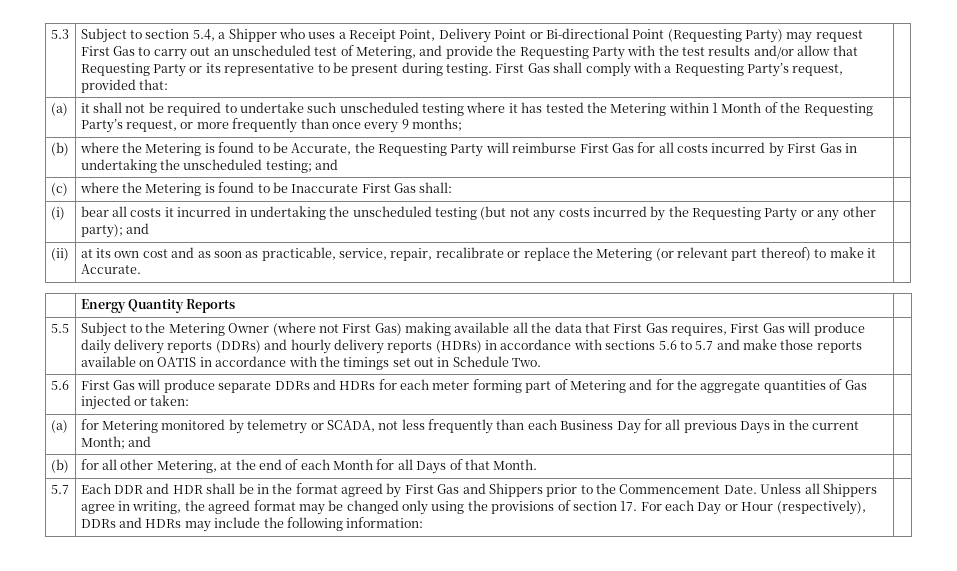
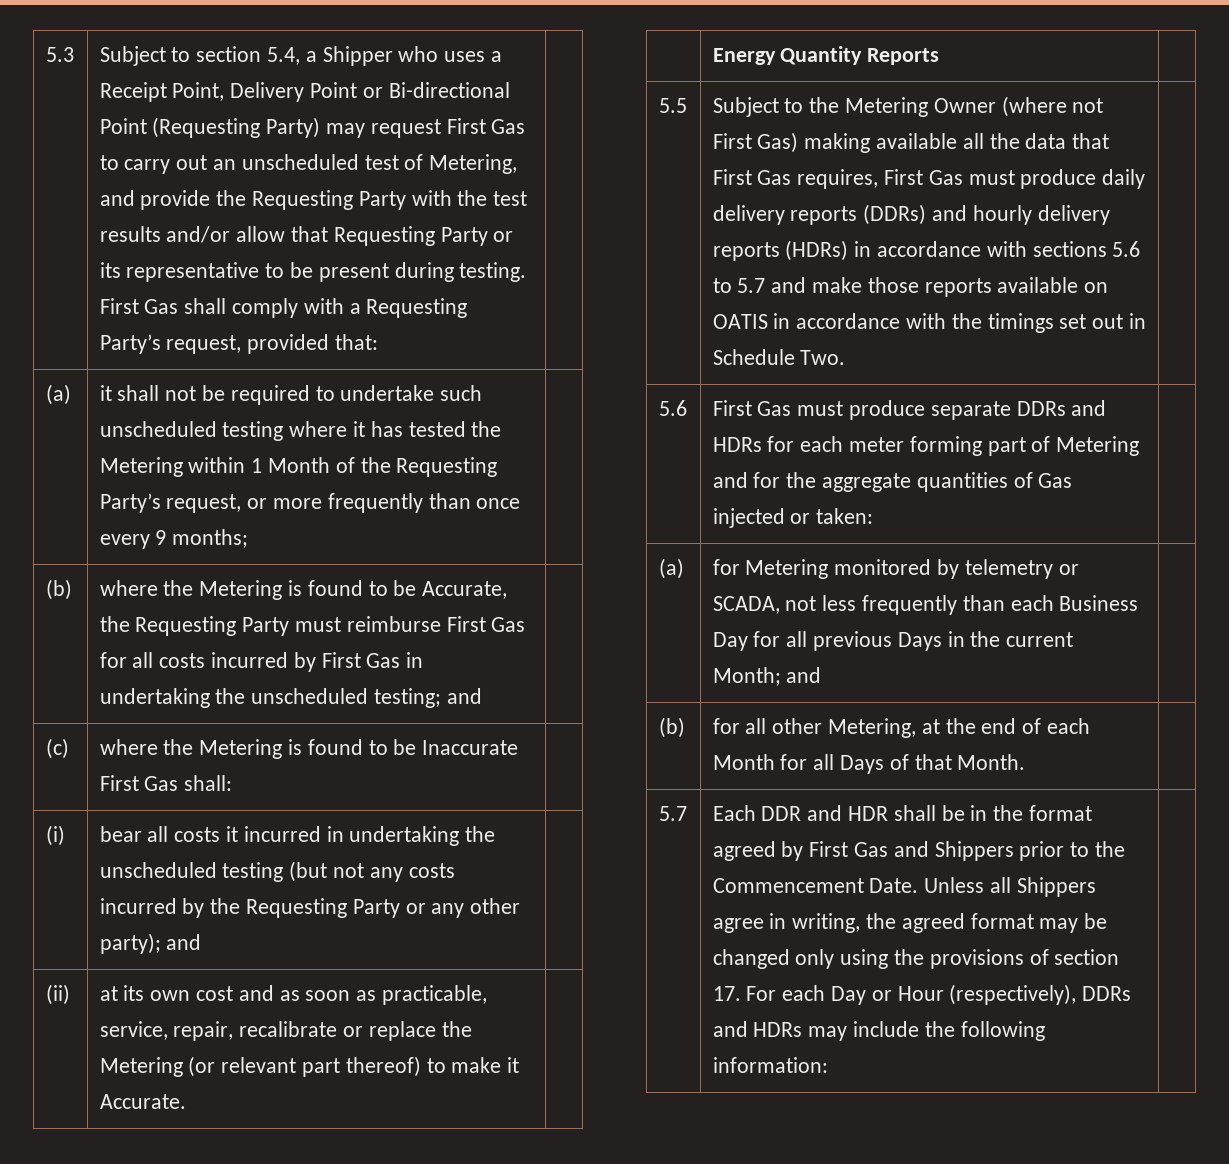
- (b) | where the Metering is found to be Accurate, the Requesting Party will reimburse First Gas for all costs incurred by First Gas in undertaking the unscheduled testing; and |
+ (b) | where the Metering is found to be Accurate, the Requesting Party must reimburse First Gas for all costs incurred by First Gas in undertaking the unscheduled testing; and |
- Subject to the Metering Owner (where not First Gas) making available all the data that First Gas requires, First Gas will produce daily delivery reports (DDRs) and hourly delivery reports (HDRs) in accordance with sections 5.6 to 5.7 and make those reports available on OATIS in accordance with the timings set out in Schedule Two.
+ Subject to the Metering Owner (where not First Gas) making available all the data that First Gas requires, First Gas must produce daily delivery reports (DDRs) and hourly delivery reports (HDRs) in accordance with sections 5.6 to 5.7 and make those reports available on OATIS in accordance with the timings set out in Schedule Two.
- 5.6 | First Gas will produce separate DDRs and HDRs for each meter forming part of Metering and for the aggregate quantities of Gas injected or taken: |
+ 5.6 | First Gas must produce separate DDRs and HDRs for each meter forming part of Metering and for the aggregate quantities of Gas injected or taken: |

